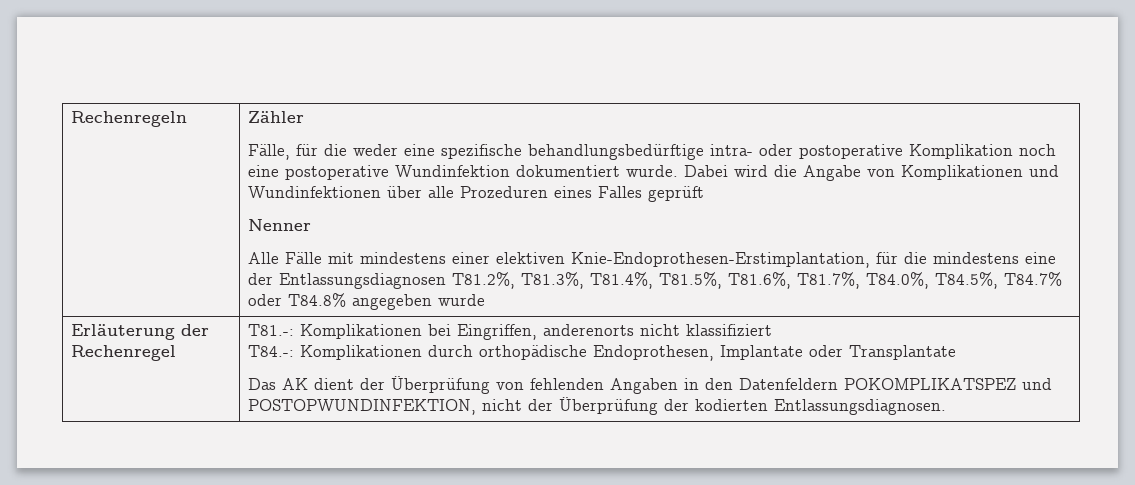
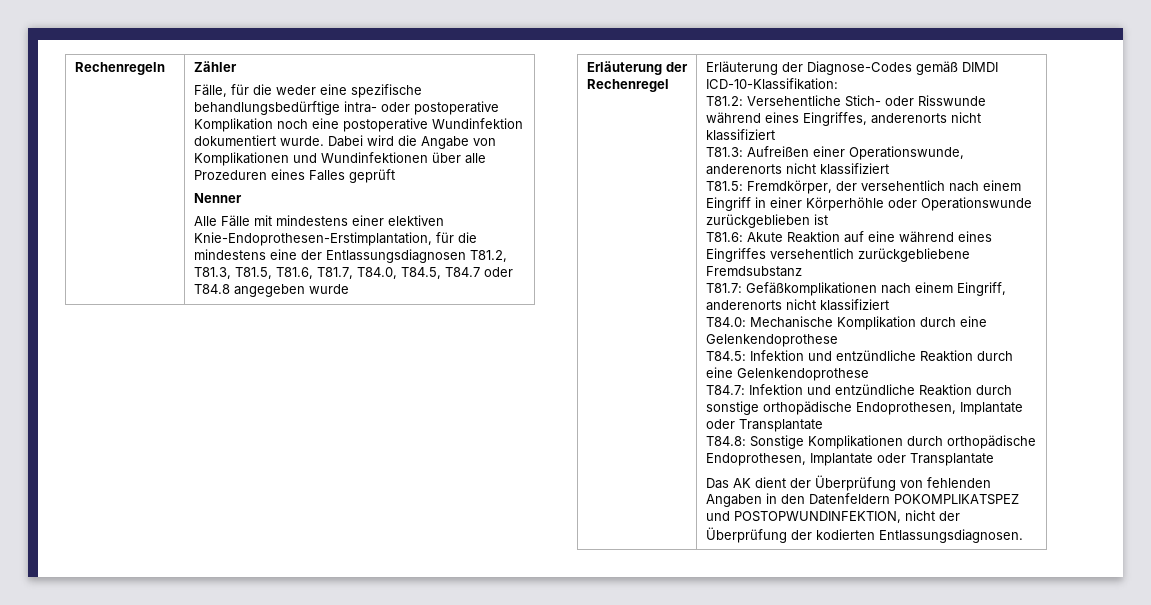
- Alle Fälle mit mindestens einer elektiven Knie-Endoprothesen-Erstimplantation, für die mindestens eine der Entlassungsdiagnosen T81.2%, T81.3%, T81.4%, T81.5%, T81.6%, T81.7%, T84.0%, T84.5%, T84.7% oder T84.8% angegeben wurde
+ Alle Fälle mit mindestens einer elektiven Knie-Endoprothesen-Erstimplantation, für die mindestens eine der Entlassungsdiagnosen T81.2, T81.3, T81.5, T81.6, T81.7, T84.0, T84.5, T84.7 oder T84.8 angegeben wurde
- T81.-: Komplikationen bei Eingriffen, anderenorts nicht klassifiziert
- T84.-: Komplikationen durch orthopädische Endoprothesen, Implantate oder Transplantate
+ Erläuterung der Diagnose-Codes gemäß DIMDI ICD-10-Klassifikation:
+ T81.2: Versehentliche Stich- oder Risswunde während eines Eingriffes, anderenorts nicht klassifiziert
+ T81.3: Aufreißen einer Operationswunde, anderenorts nicht klassifiziert
+ T81.5: Fremdkörper, der versehentlich nach einem Eingriff in einer Körperhöhle oder Operationswunde zurückgeblieben ist
+ T81.6: Akute Reaktion auf eine während eines Eingriffes versehentlich zurückgebliebene Fremdsubstanz
+ T81.7: Gefäßkomplikationen nach einem Eingriff, anderenorts nicht klassifiziert
+ T84.0: Mechanische Komplikation durch eine Gelenkendoprothese
+ T84.5: Infektion und entzündliche Reaktion durch eine Gelenkendoprothese
+ T84.7: Infektion und entzündliche Reaktion durch sonstige orthopädische Endoprothesen, Implantate oder Transplantate
+ T84.8: Sonstige Komplikationen durch orthopädische Endoprothesen, Implantate oder Transplantate

